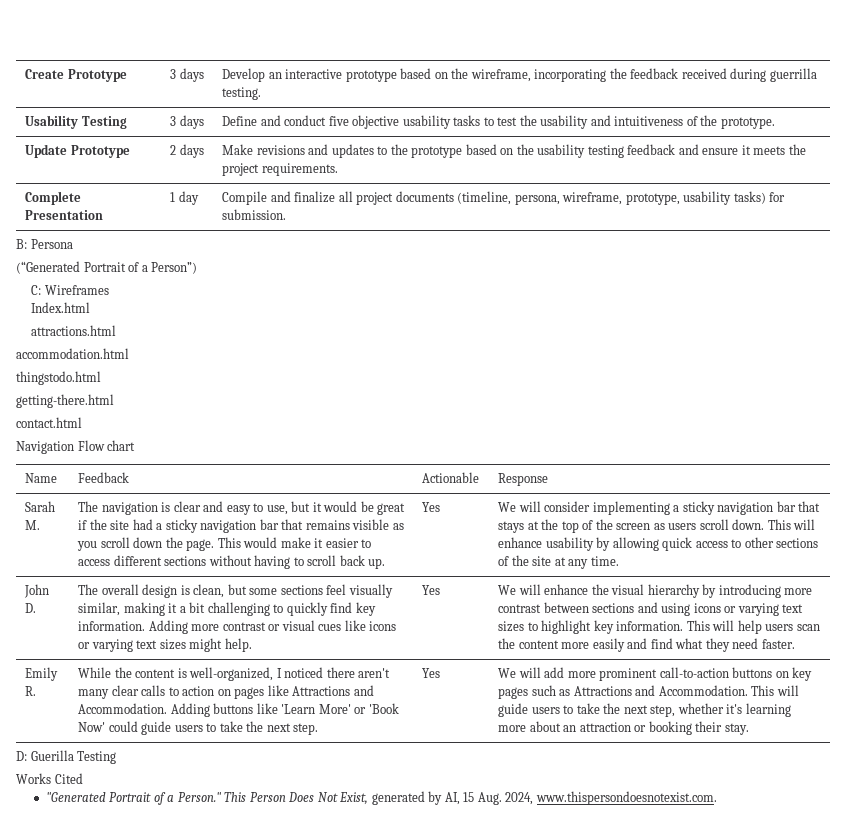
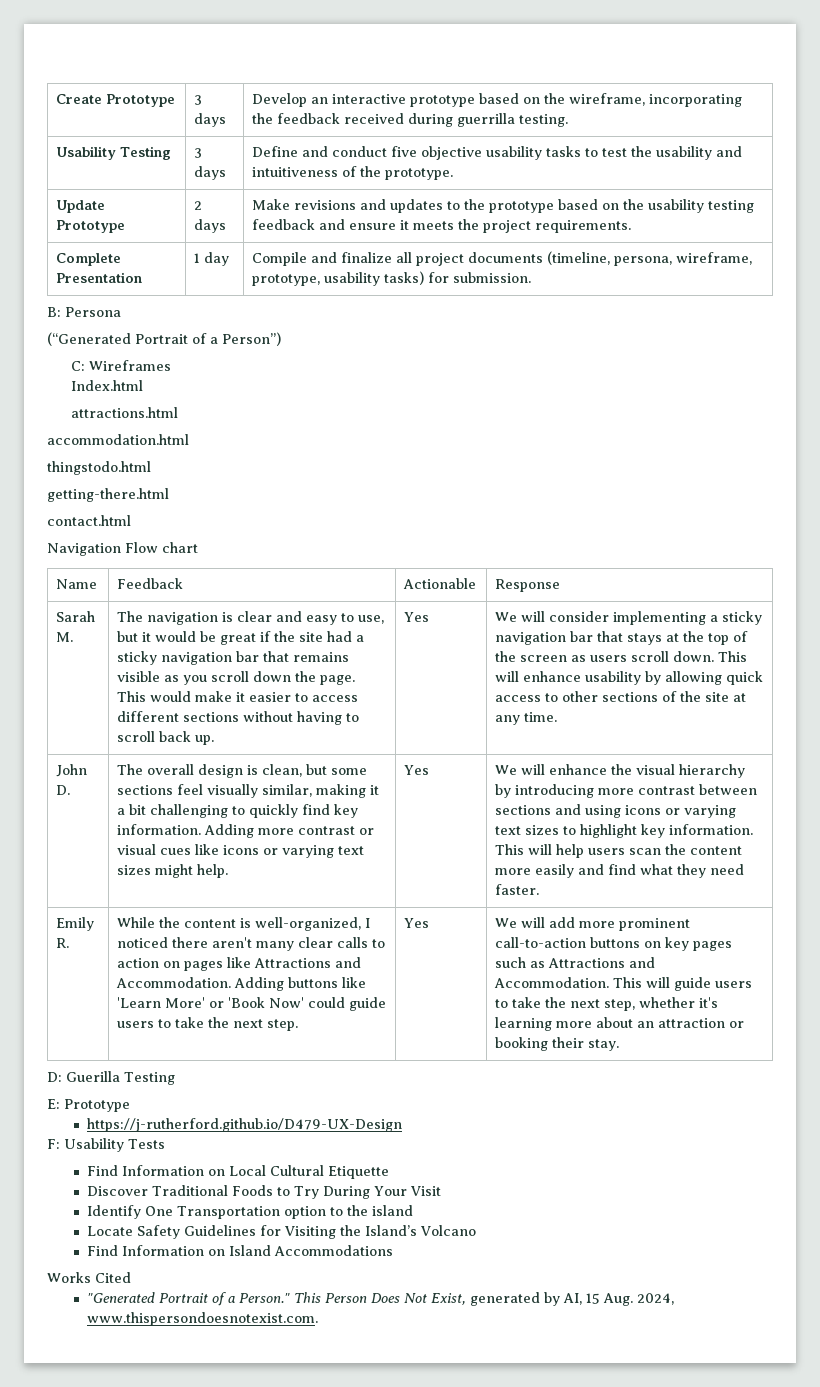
+ E: Prototype
+ https://j-rutherford.github.io/D479-UX-Design
+ F: Usability Tests
+ Find Information on Local Cultural Etiquette
+ Discover Traditional Foods to Try During Your Visit
+ Identify One Transportation option to the island
+ Locate Safety Guidelines for Visiting the Island’s Volcano
+ Find Information on Island Accommodations

